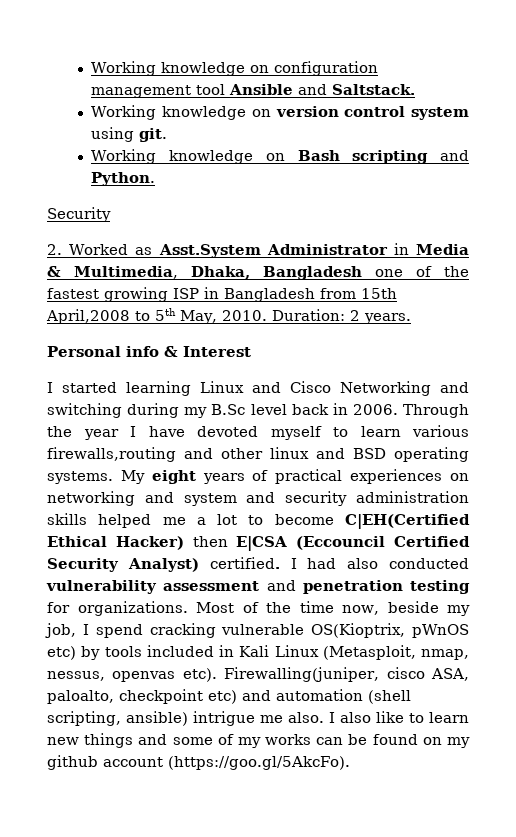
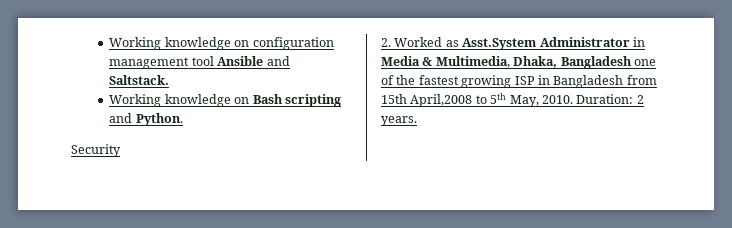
- Working knowledge on version control system using git.
- Personal info & Interest
- I started learning Linux and Cisco Networking and switching during my B.Sc level back in 2006. Through the year I have devoted myself to learn various firewalls,routing and other linux and BSD operating systems. My eight years of practical experiences on networking and system and security administration skills helped me a lot to become C|EH(Certified Ethical Hacker) then E|CSA (Eccouncil Certified Security Analyst) certified. I had also conducted vulnerability assessment and penetration testing for organizations. Most of the time now, beside my job, I spend cracking vulnerable OS(Kioptrix, pWnOS etc) by tools included in Kali Linux (Metasploit, nmap, nessus, openvas etc). Firewalling(juniper, cisco ASA, paloalto, checkpoint etc) and automation (shell scripting, ansible) intrigue me also. I also like to learn new things and some of my works can be found on my github account (https://goo.gl/5AkcFo).

